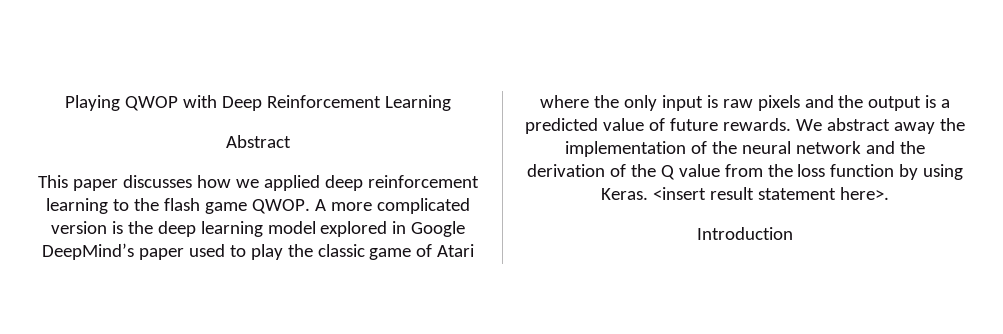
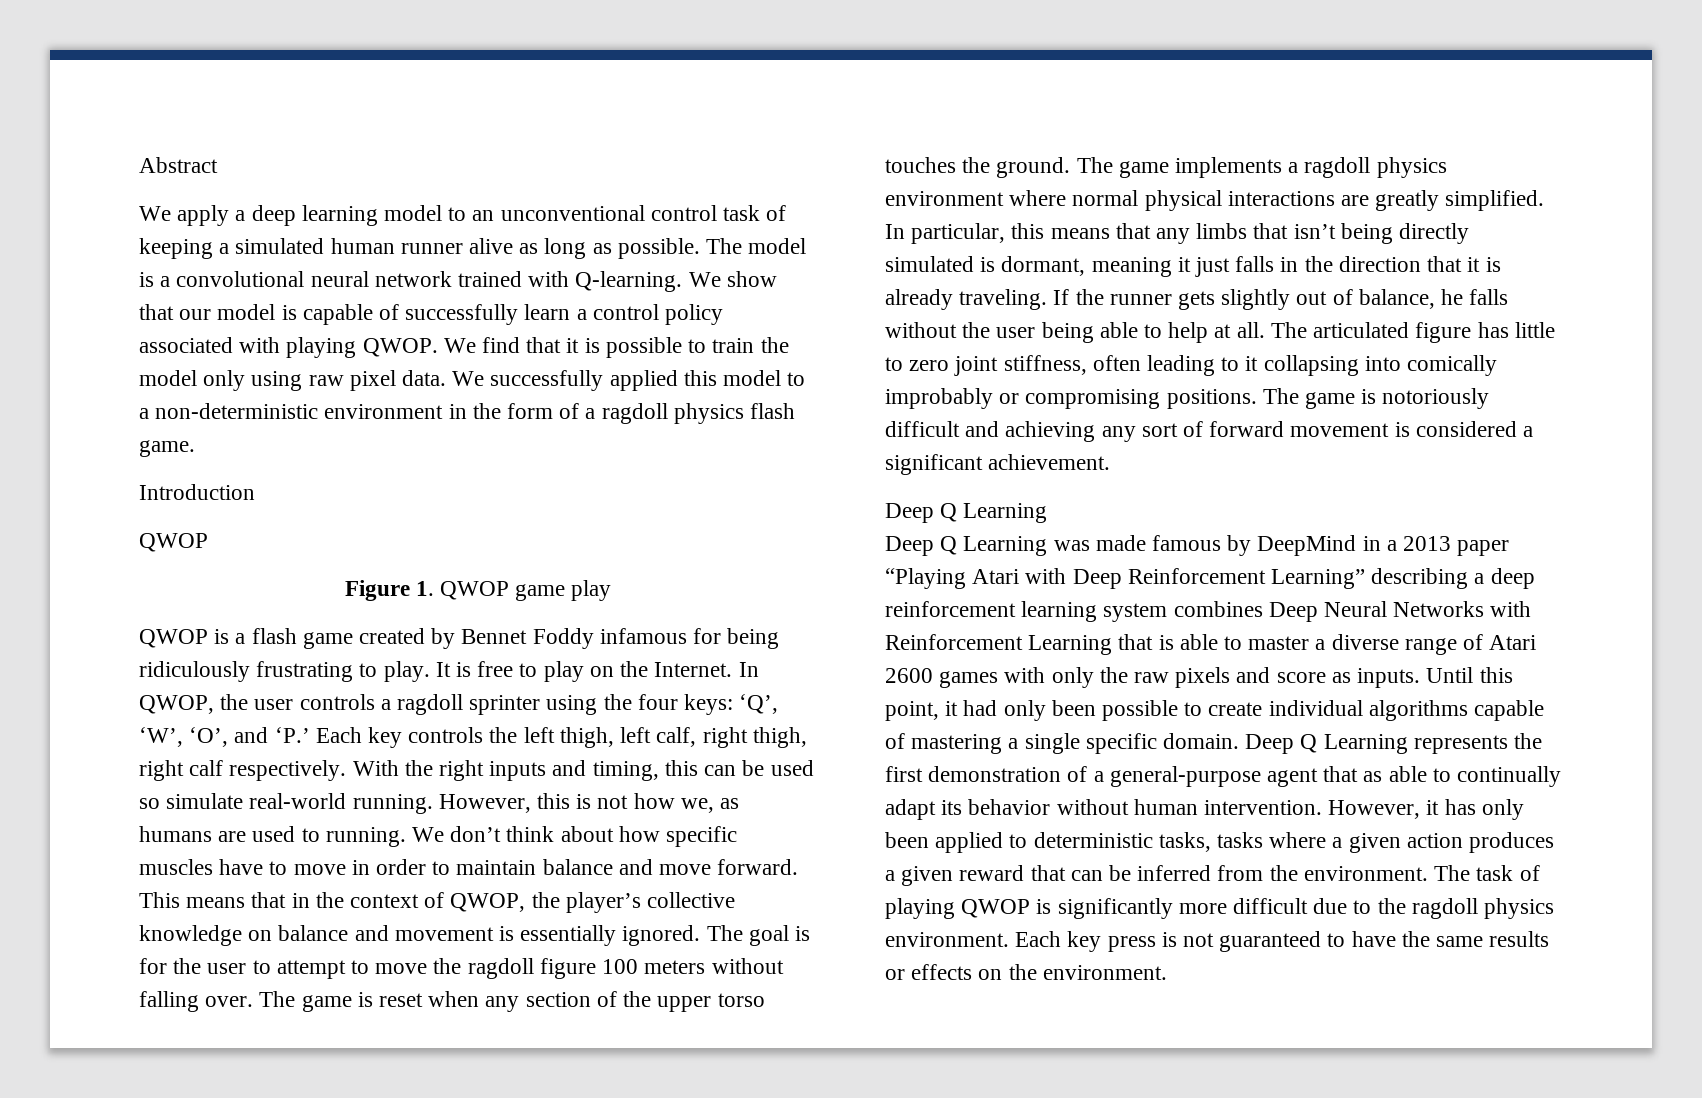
- Playing QWOP with Deep Reinforcement Learning
  Abstract
- This paper discusses how we applied deep reinforcement learning to the flash game QWOP. A more complicated version is the deep learning model explored in Google DeepMind’s paper used to play the classic game of Atari where the only input is raw pixels and the output is a predicted value of future rewards. We abstract away the implementation of the neural network and the derivation of the Q value from the loss function by using Keras. <insert result statement here>.
+ We apply a deep learning model to an unconventional control task of keeping a simulated human runner alive as long as possible. The model is a convolutional neural network trained with Q-learning. We show that our model is capable of successfully learn a control policy associated with playing QWOP. We find that it is possible to train the model only using raw pixel data. We successfully applied this model to a non-deterministic environment in the form of a ragdoll physics flash game.
  Introduction
+ QWOP
+ Figure 1. QWOP game play
+ QWOP is a flash game created by Bennet Foddy infamous for being ridiculously frustrating to play. It is free to play on the Internet. In QWOP, the user controls a ragdoll sprinter using the four keys: ‘Q’, ‘W’, ‘O’, and ‘P.’ Each key controls the left thigh, left calf, right thigh, right calf respectively. With the right inputs and timing, this can be used so simulate real-world running. However, this is not how we, as humans are used to running. We don’t think about how specific muscles have to move in order to maintain balance and move forward. This means that in the context of QWOP, the player’s collective knowledge on balance and movement is essentially ignored. The goal is for the user to attempt to move the ragdoll figure 100 meters without falling over. The game is reset when any section of the upper torso touches the ground. The game implements a ragdoll physics environment where normal physical interactions are greatly simplified. In particular, this means that any limbs that isn’t being directly simulated is dormant, meaning it just falls in the direction that it is already traveling. If the runner gets slightly out of balance, he falls without the user being able to help at all. The articulated figure has little to zero joint stiffness, often leading to it collapsing into comically improbably or compromising positions. The game is notoriously difficult and achieving any sort of forward movement is considered a significant achievement.
+ Deep Q Learning
+ Deep Q Learning was made famous by DeepMind in a 2013 paper “Playing Atari with Deep Reinforcement Learning” describing a deep reinforcement learning system combines Deep Neural Networks with Reinforcement Learning that is able to master a diverse range of Atari 2600 games with only the raw pixels and score as inputs. Until this point, it had only been possible to create individual algorithms capable of mastering a single specific domain. Deep Q Learning represents the first demonstration of a general-purpose agent that as able to continually adapt its behavior without human intervention. However, it has only been applied to deterministic tasks, tasks where a given action produces a given reward that can be inferred from the environment. The task of playing QWOP is significantly more difficult due to the ragdoll physics environment. Each key press is not guaranteed to have the same results or effects on the environment.

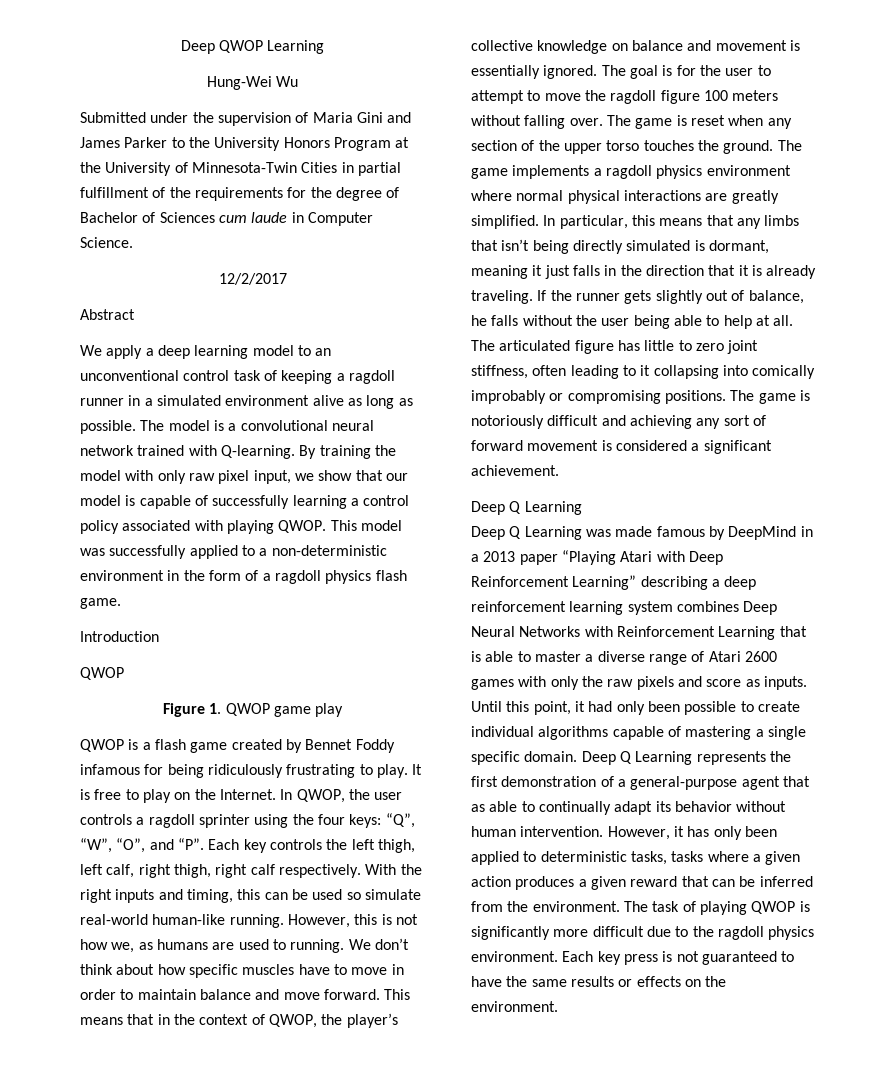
+ Deep QWOP Learning
+ Hung-Wei Wu
+ Submitted under the supervision of Maria Gini and James Parker to the University Honors Program at the University of Minnesota-Twin Cities in partial fulfillment of the requirements for the degree of Bachelor of Sciences cum laude in Computer Science.
+ 12/2/2017
- We apply a deep learning model to an unconventional control task of keeping a simulated human runner alive as long as possible.
+ We apply a deep learning model to an unconventional control task of keeping a ragdoll runner in a simulated environment alive as long as possible.
- We show that our model is capable of successfully learn a control policy associated with playing QWOP.
+ By training the model with only raw pixel input, we show that our model is capable of successfully learning a control policy associated with playing QWOP.
- We find that it is possible to train the model only using raw pixel data. We successfully applied this model to a non-deterministic environment in the form of a ragdoll physics flash game.
+ This model was successfully applied to a non-deterministic environment in the form of a ragdoll physics flash game.
- In QWOP, the user controls a ragdoll sprinter using the four keys: ‘Q’, ‘W’, ‘O’, and ‘P.’ Each key controls the left thigh, left calf, right thigh, right calf respectively.
+ In QWOP, the user controls a ragdoll sprinter using the four keys: “Q”, “W”, “O”, and “P”. Each key controls the left thigh, left calf, right thigh, right calf respectively.
- With the right inputs and timing, this can be used so simulate real-world running.
+ With the right inputs and timing, this can be used so simulate real-world human-like running.

